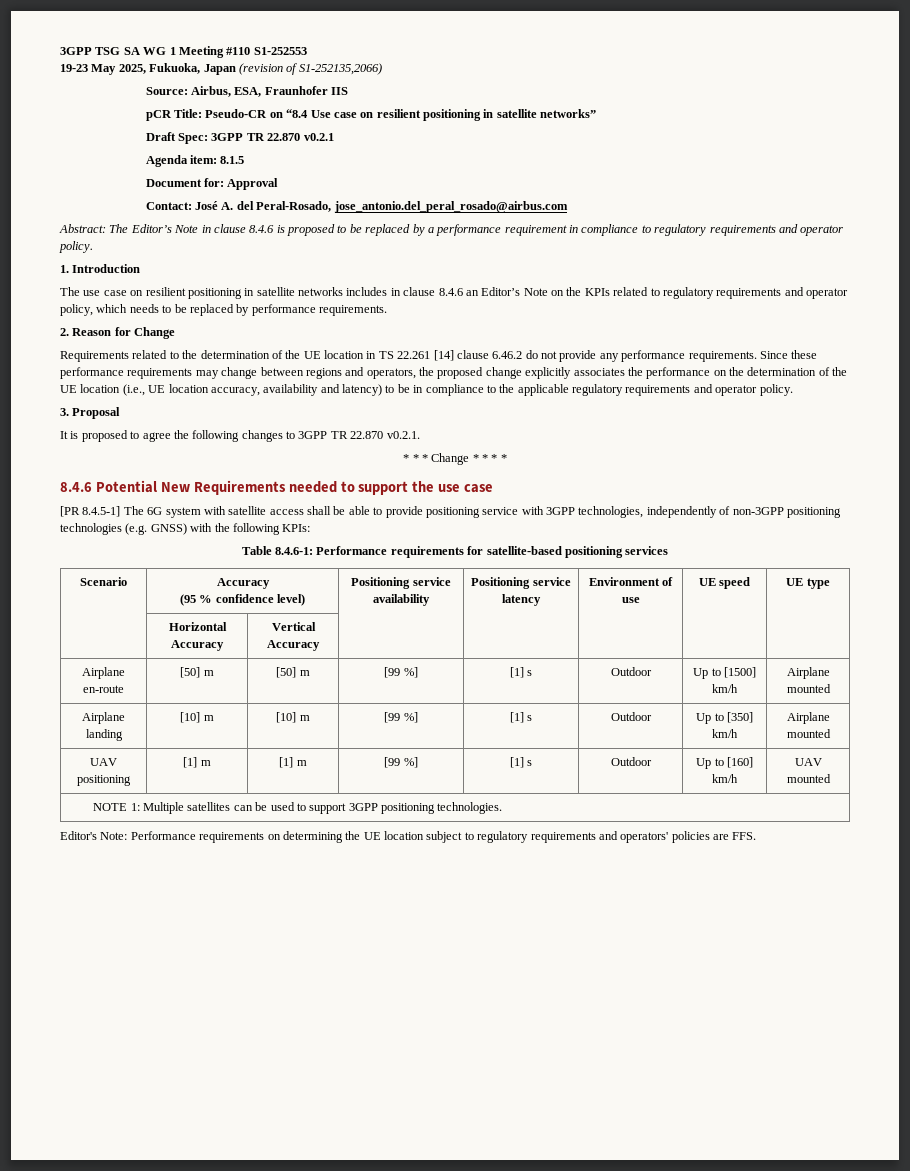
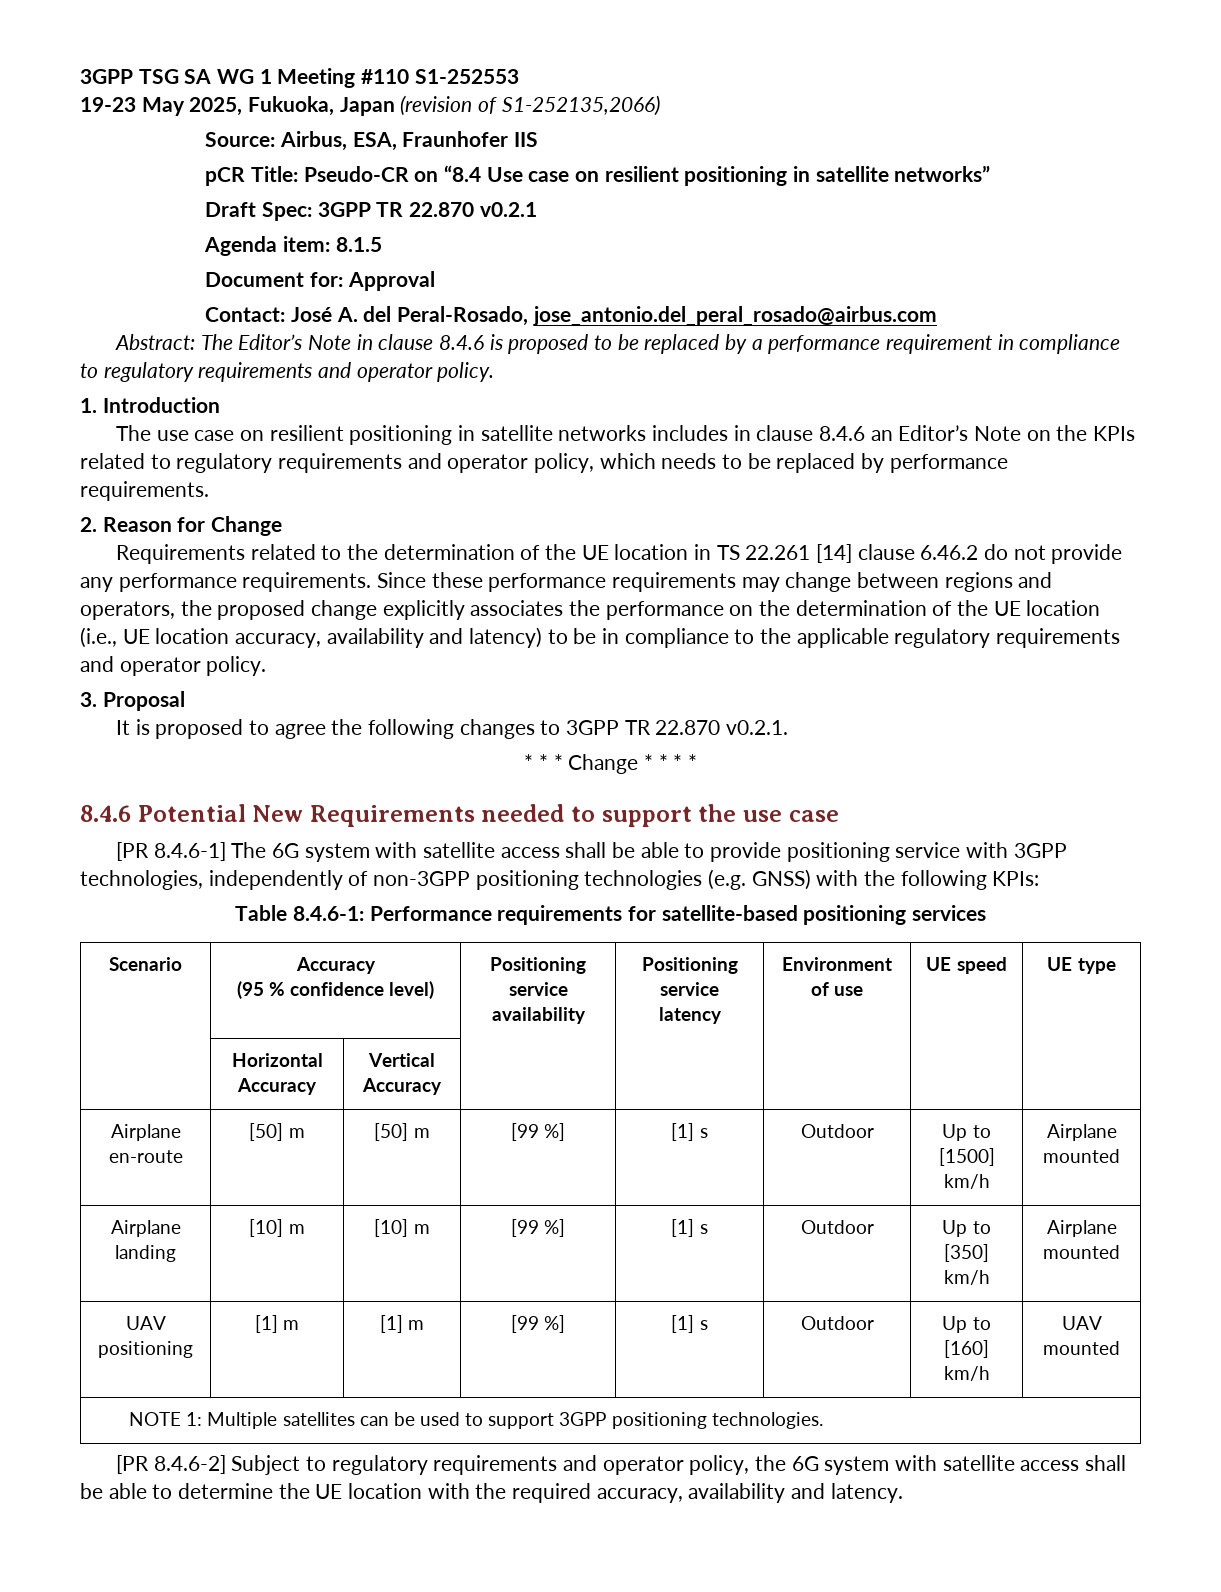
- [PR 8.4.5-1] The 6G system with satellite access shall be able to provide positioning service with 3GPP technologies, independently of non-3GPP positioning technologies (e.g. GNSS) with the following KPIs:
+ [PR 8.4.6-1] The 6G system with satellite access shall be able to provide positioning service with 3GPP technologies, independently of non-3GPP positioning technologies (e.g. GNSS) with the following KPIs:
- Editor's Note: Performance requirements on determining the UE location subject to regulatory requirements and operators' policies are FFS.
+ [PR 8.4.6-2] Subject to regulatory requirements and operator policy, the 6G system with satellite access shall be able to determine the UE location with the required accuracy, availability and latency.

